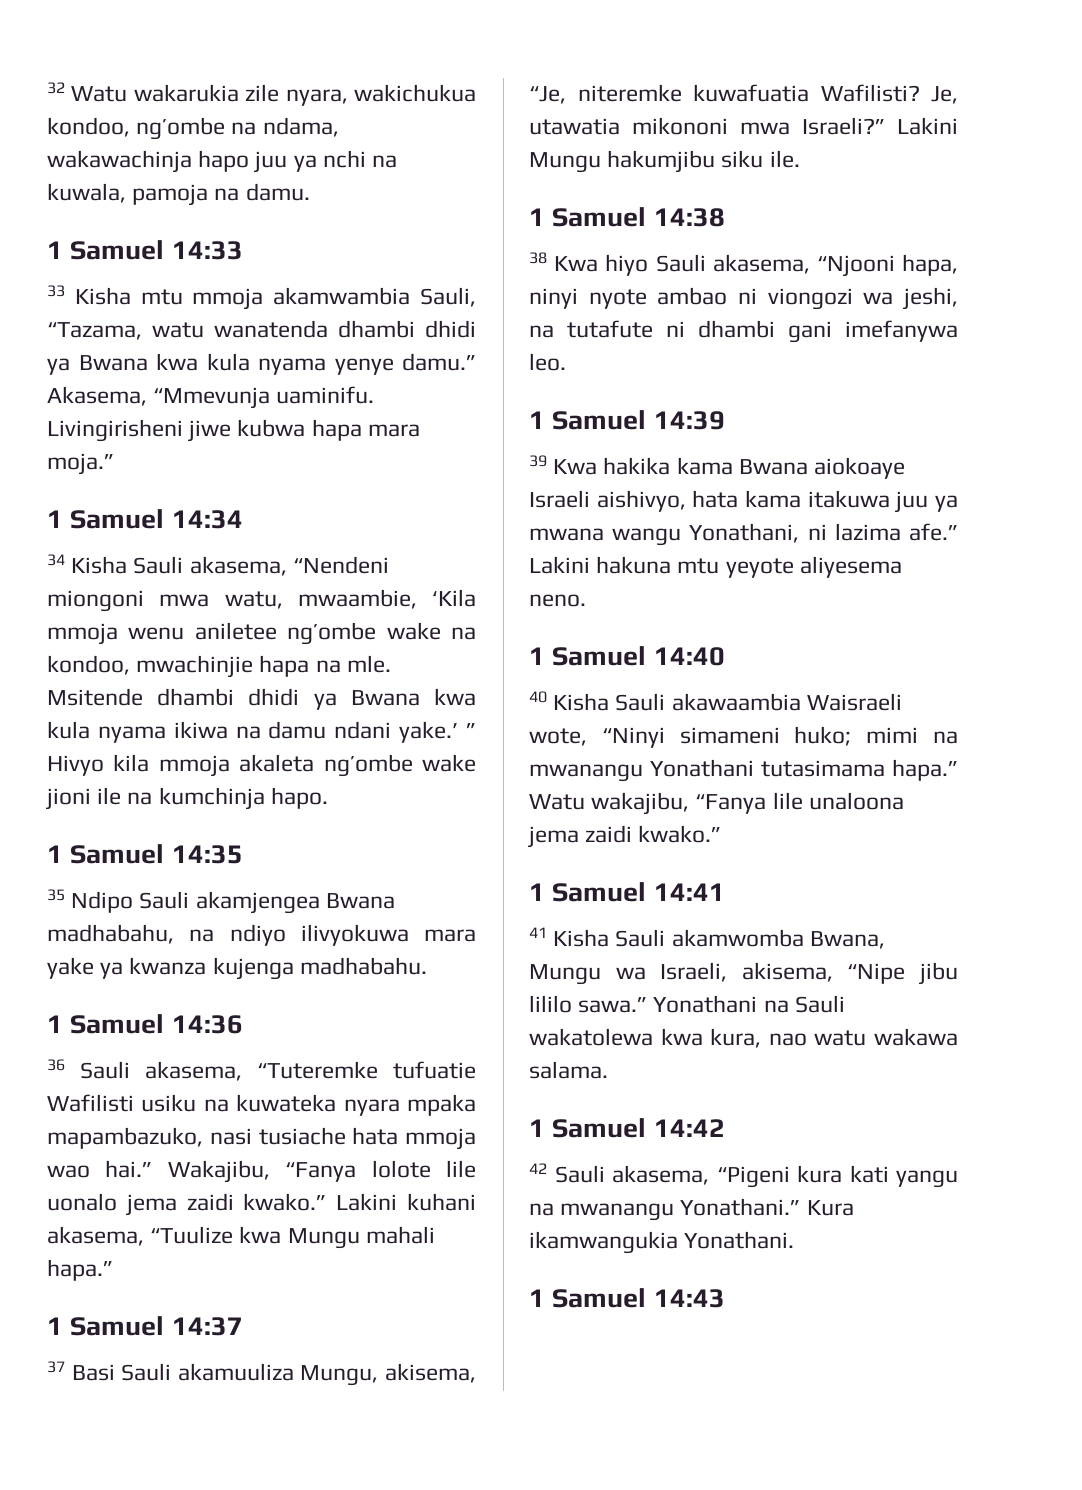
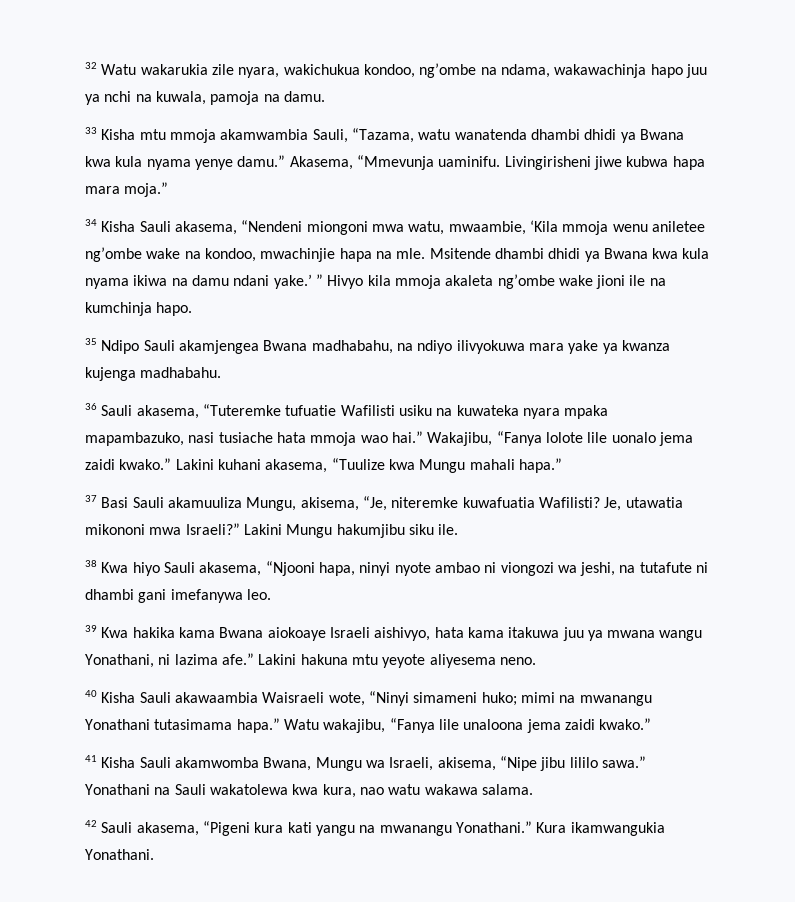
- 1 Samuel 14:33
- 1 Samuel 14:34
- 1 Samuel 14:35
- 1 Samuel 14:36
- 1 Samuel 14:37
- 1 Samuel 14:38
- 1 Samuel 14:39
- 1 Samuel 14:40
- 1 Samuel 14:41
- 1 Samuel 14:42
- 1 Samuel 14:43

